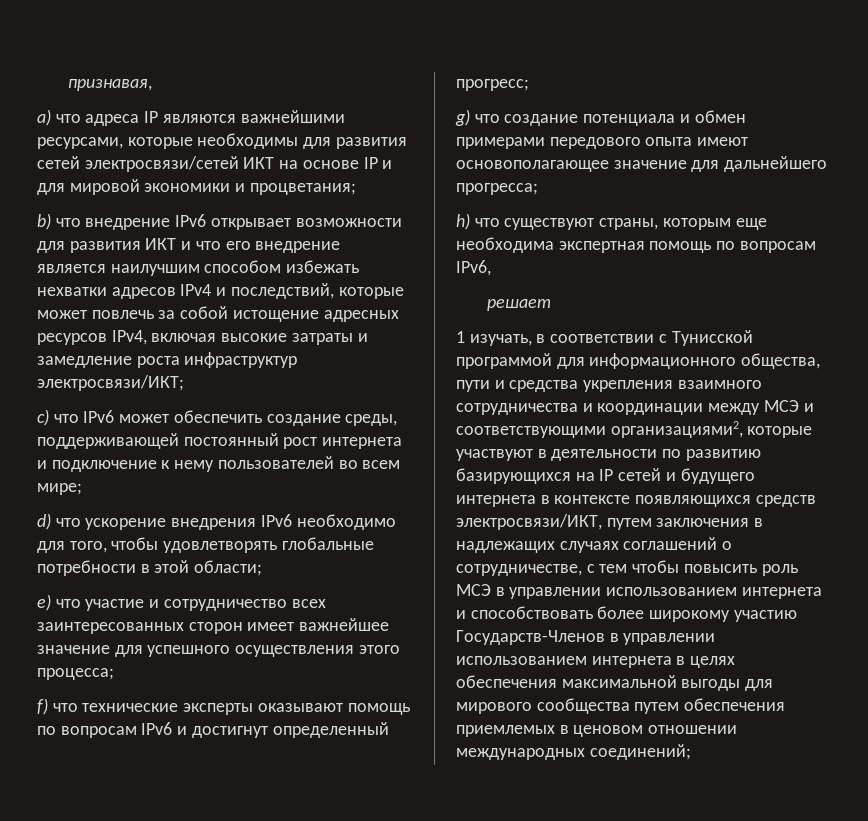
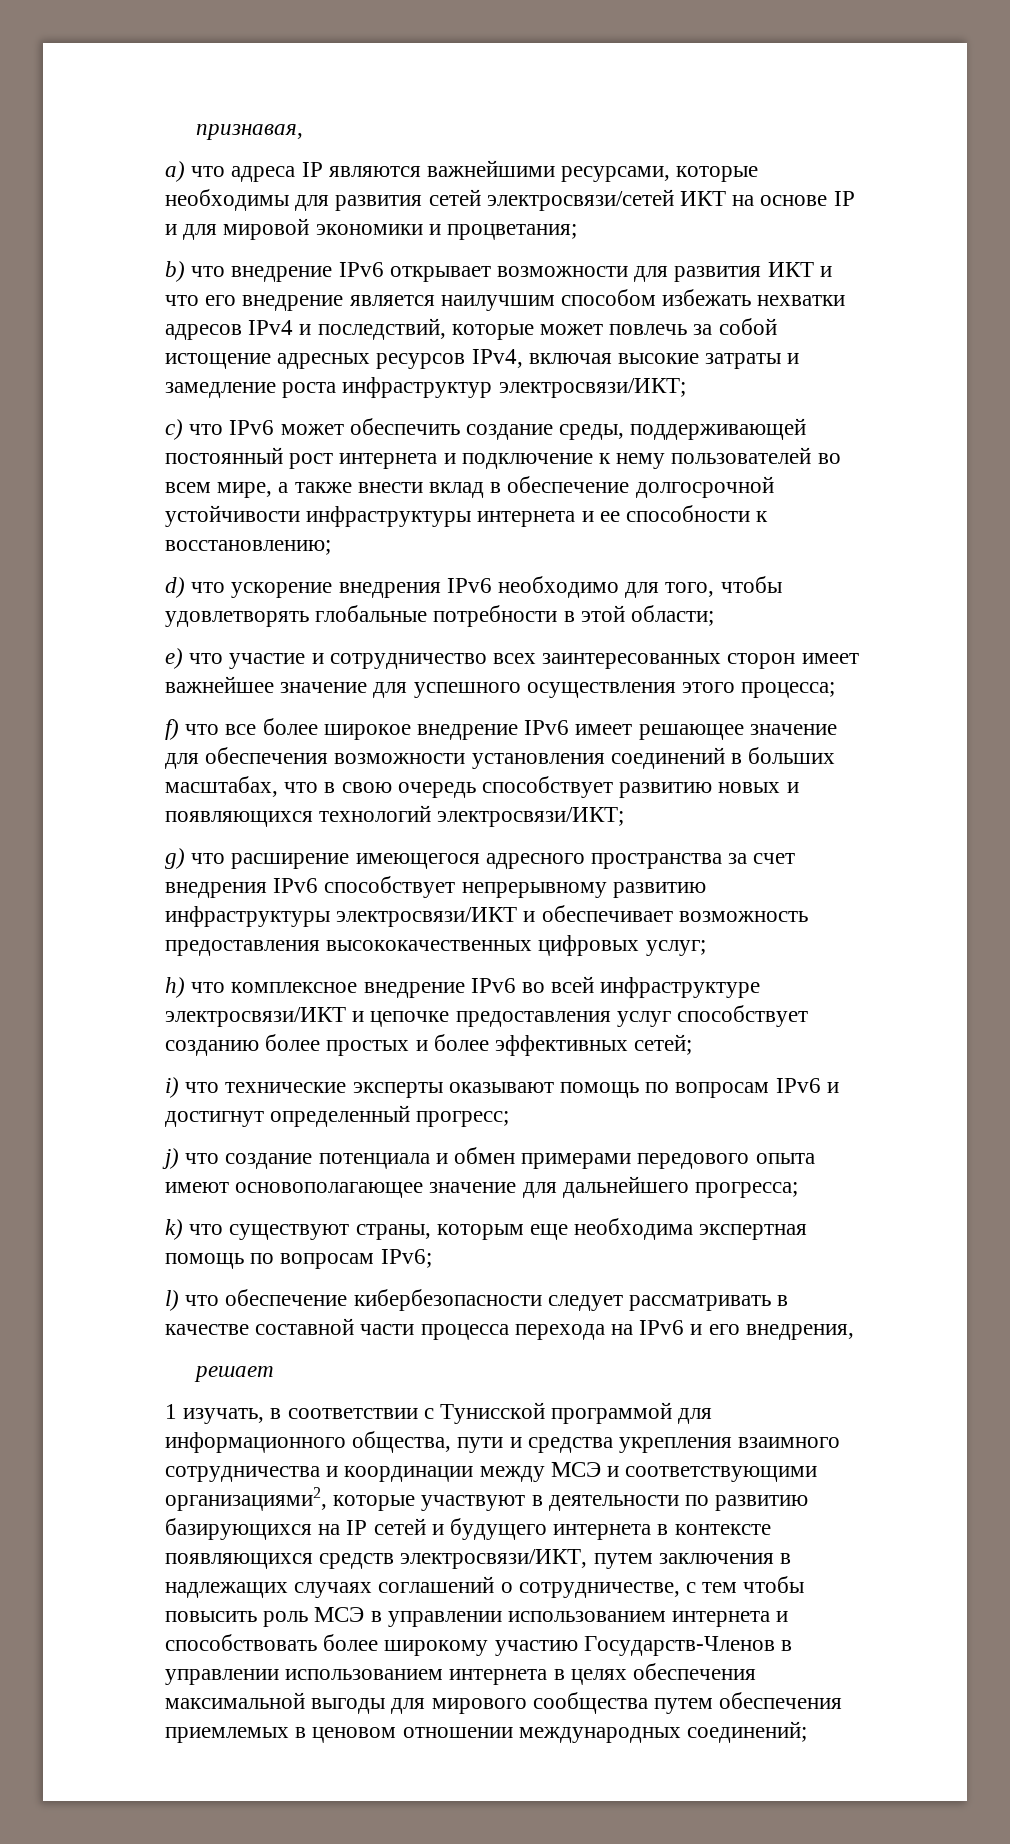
- c) что IPv6 может обеспечить создание среды, поддерживающей постоянный рост интернета и подключение к нему пользователей во всем мире;
+ c) что IPv6 может обеспечить создание среды, поддерживающей постоянный рост интернета и подключение к нему пользователей во всем мире, а также внести вклад в обеспечение долгосрочной устойчивости инфраструктуры интернета и ее способности к восстановлению;
- f) что технические эксперты оказывают помощь по вопросам IPv6 и достигнут определенный прогресс;
+ f) что все более широкое внедрение IPv6 имеет решающее значение для обеспечения возможности установления соединений в больших масштабах, что в свою очередь способствует развитию новых и появляющихся технологий электросвязи/ИКТ;
+ g) что расширение имеющегося адресного пространства за счет внедрения IPv6 способствует непрерывному развитию инфраструктуры электросвязи/ИКТ и обеспечивает возможность предоставления высококачественных цифровых услуг;
+ h) что комплексное внедрение IPv6 во всей инфраструктуре электросвязи/ИКТ и цепочке предоставления услуг способствует созданию более простых и более эффективных сетей;
+ i) что технические эксперты оказывают помощь по вопросам IPv6 и достигнут определенный прогресс;
- g) что создание потенциала и обмен примерами передового опыта имеют основополагающее значение для дальнейшего прогресса;
+ j) что создание потенциала и обмен примерами передового опыта имеют основополагающее значение для дальнейшего прогресса;
- h) что существуют страны, которым еще необходима экспертная помощь по вопросам IPv6,
+ k) что существуют страны, которым еще необходима экспертная помощь по вопросам IPv6;
+ l) что обеспечение кибербезопасности следует рассматривать в качестве составной части процесса перехода на IPv6 и его внедрения,

